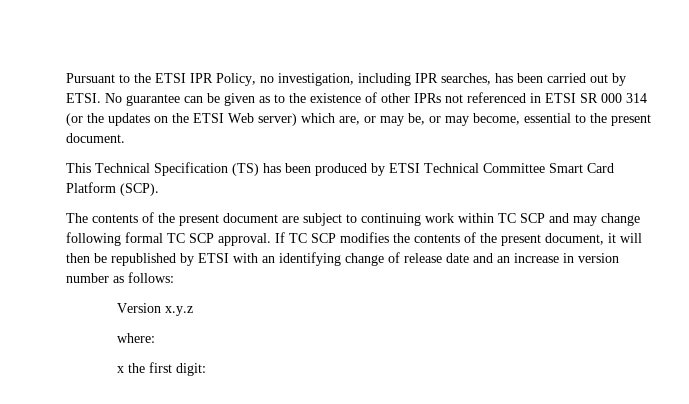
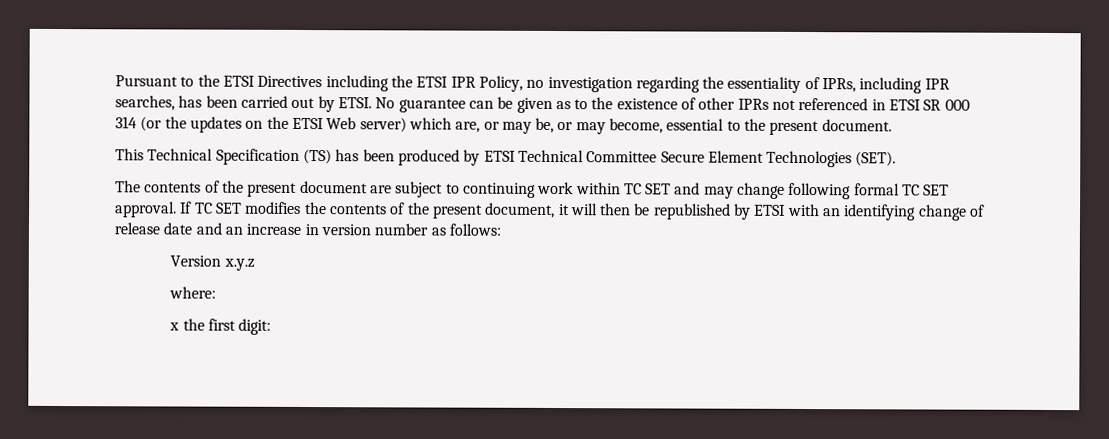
- Pursuant to the ETSI IPR Policy, no investigation, including IPR searches, has been carried out by ETSI.
+ Pursuant to the ETSI Directives including the ETSI IPR Policy, no investigation regarding the essentiality of IPRs, including IPR searches, has been carried out by ETSI.
- This Technical Specification (TS) has been produced by ETSI Technical Committee Smart Card Platform (SCP).
+ This Technical Specification (TS) has been produced by ETSI Technical Committee Secure Element Technologies (SET).
- The contents of the present document are subject to continuing work within TC SCP and may change following formal TC SCP approval.
+ The contents of the present document are subject to continuing work within TC SET and may change following formal TC SET approval.
- If TC SCP modifies the contents of the present document, it will then be republished by ETSI with an identifying change of release date and an increase in version number as follows:
+ If TC SET modifies the contents of the present document, it will then be republished by ETSI with an identifying change of release date and an increase in version number as follows:

